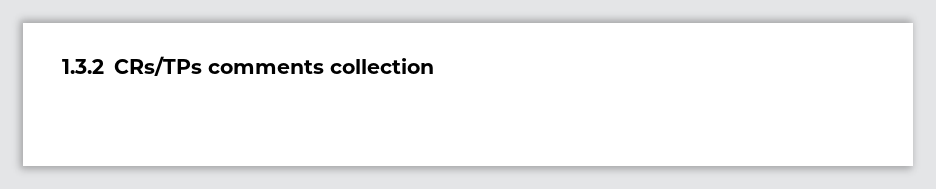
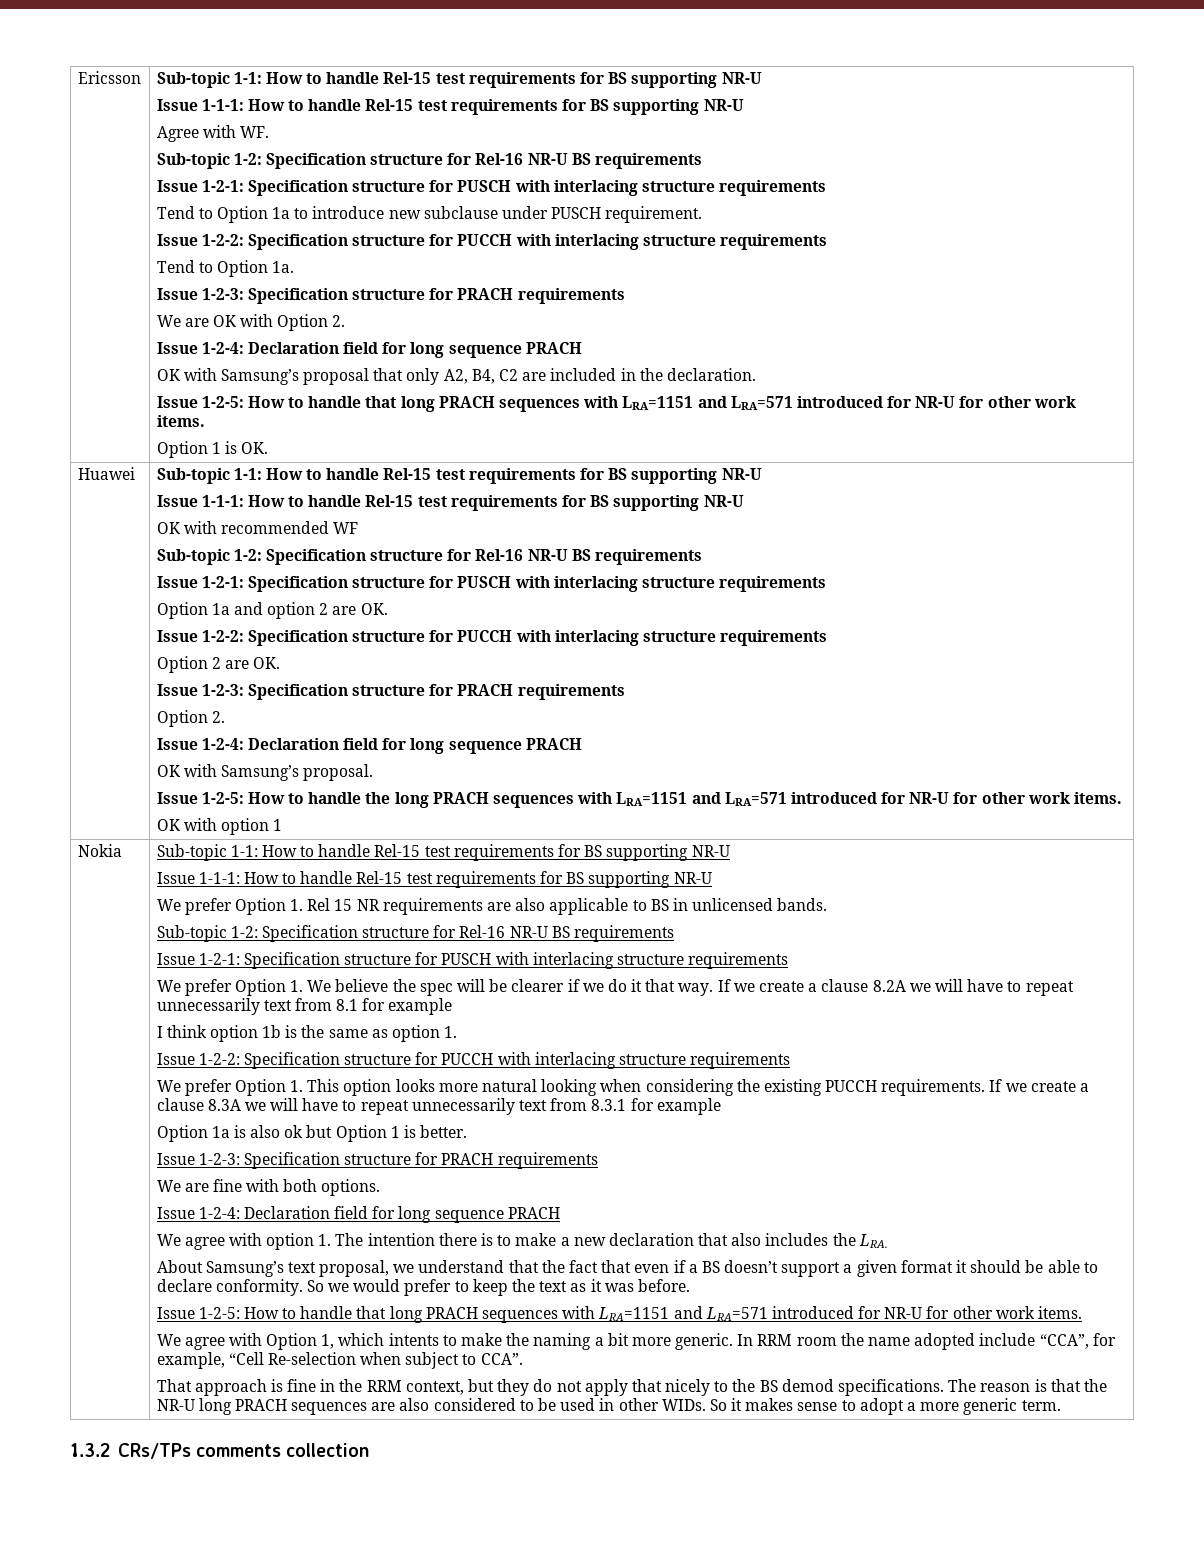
+ Ericsson | Sub-topic 1-1: How to handle Rel-15 test requirements for BS supporting NR-U
+ Issue 1-1-1: How to handle Rel-15 test requirements for BS supporting NR-U
+ Agree with WF.
+ Sub-topic 1-2: Specification structure for Rel-16 NR-U BS requirements
+ Issue 1-2-1: Specification structure for PUSCH with interlacing structure requirements
+ Tend to Option 1a to introduce new subclause under PUSCH requirement.
+ Issue 1-2-2: Specification structure for PUCCH with interlacing structure requirements
+ Tend to Option 1a.
+ Issue 1-2-3: Specification structure for PRACH requirements
+ We are OK with Option 2.
+ Issue 1-2-4: Declaration field for long sequence PRACH
+ OK with Samsung’s proposal that only A2, B4, C2 are included in the declaration.
+ Issue 1-2-5: How to handle that long PRACH sequences with LRA=1151 and LRA=571 introduced for NR-U for other work items.
+ Option 1 is OK.
+ Huawei | Sub-topic 1-1: How to handle Rel-15 test requirements for BS supporting NR-U
+ Issue 1-1-1: How to handle Rel-15 test requirements for BS supporting NR-U
+ OK with recommended WF
+ Sub-topic 1-2: Specification structure for Rel-16 NR-U BS requirements
+ Issue 1-2-1: Specification structure for PUSCH with interlacing structure requirements
+ Option 1a and option 2 are OK.
+ Issue 1-2-2: Specification structure for PUCCH with interlacing structure requirements
+ Option 2 are OK.
+ Issue 1-2-3: Specification structure for PRACH requirements
+ Option 2.
+ Issue 1-2-4: Declaration field for long sequence PRACH
+ OK with Samsung’s proposal.
+ Issue 1-2-5: How to handle the long PRACH sequences with LRA=1151 and LRA=571 introduced for NR-U for other work items.
+ OK with option 1
+ Nokia | Sub-topic 1-1: How to handle Rel-15 test requirements for BS supporting NR-U
+ Issue 1-1-1: How to handle Rel-15 test requirements for BS supporting NR-U
+ We prefer Option 1. Rel 15 NR requirements are also applicable to BS in unlicensed bands.
+ Sub-topic 1-2: Specification structure for Rel-16 NR-U BS requirements
+ Issue 1-2-1: Specification structure for PUSCH with interlacing structure requirements
+ We prefer Option 1. We believe the spec will be clearer if we do it that way. If we create a clause 8.2A we will have to repeat unnecessarily text from 8.1 for example
+ I think option 1b is the same as option 1.
+ Issue 1-2-2: Specification structure for PUCCH with interlacing structure requirements
+ We prefer Option 1. This option looks more natural looking when considering the existing PUCCH requirements. If we create a clause 8.3A we will have to repeat unnecessarily text from 8.3.1 for example
+ Option 1a is also ok but Option 1 is better.
+ Issue 1-2-3: Specification structure for PRACH requirements
+ We are fine with both options.
+ Issue 1-2-4: Declaration field for long sequence PRACH
+ We agree with option 1. The intention there is to make a new declaration that also includes the LRA.
+ About Samsung’s text proposal, we understand that the fact that even if a BS doesn’t support a given format it should be able to declare conformity. So we would prefer to keep the text as it was before.
+ Issue 1-2-5: How to handle that long PRACH sequences with LRA=1151 and LRA=571 introduced for NR-U for other work items.
+ We agree with Option 1, which intents to make the naming a bit more generic. In RRM room the name adopted include “CCA”, for example, “Cell Re-selection when subject to CCA”.
+ That approach is fine in the RRM context, but they do not apply that nicely to the BS demod specifications. The reason is that the NR-U long PRACH sequences are also considered to be used in other WIDs. So it makes sense to adopt a more generic term.

